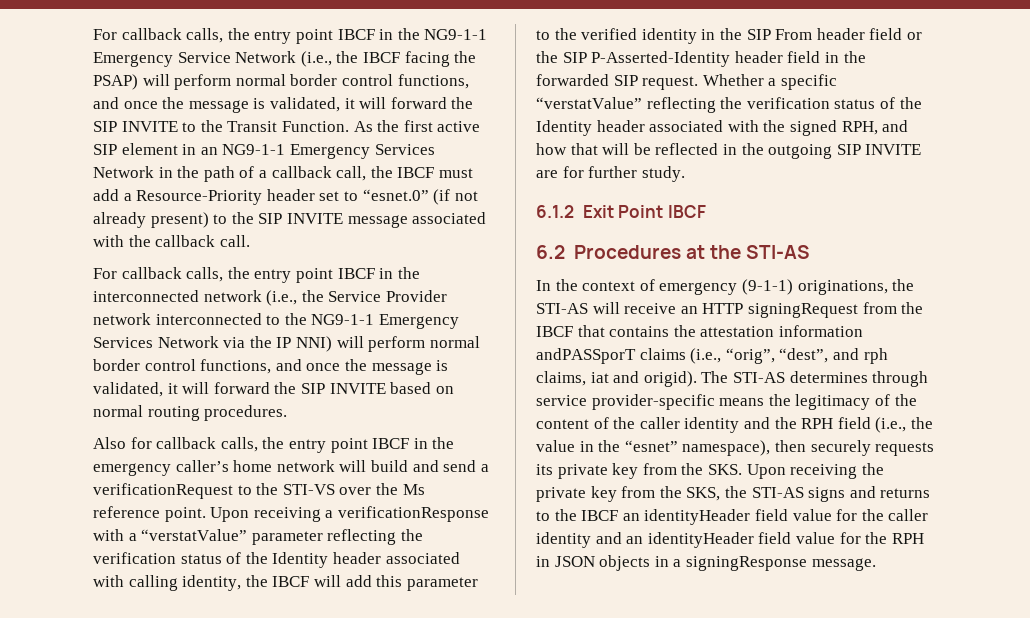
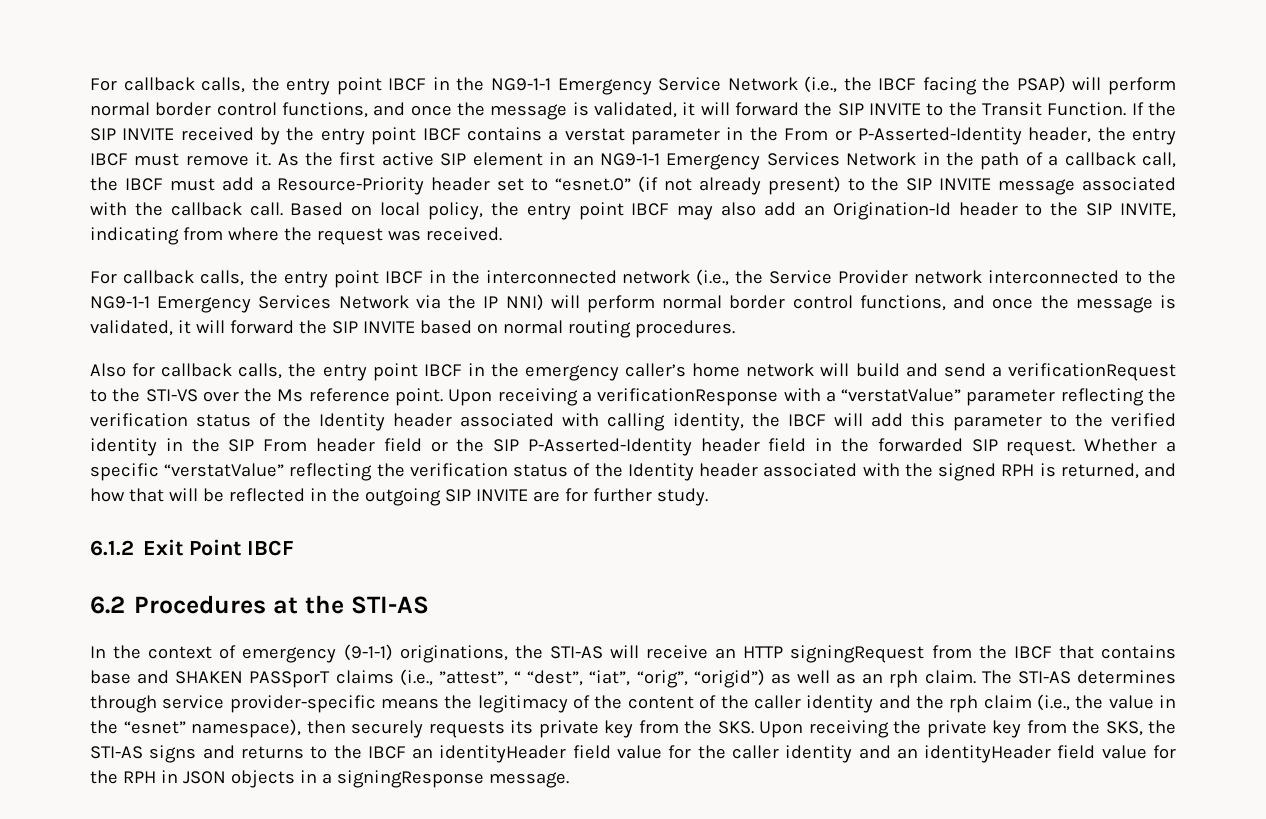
+ If the SIP INVITE received by the entry point IBCF contains a verstat parameter in the From or P-Asserted-Identity header, the entry IBCF must remove it.
+ Based on local policy, the entry point IBCF may also add an Origination-Id header to the SIP INVITE, indicating from where the request was received.
- Whether a specific “verstatValue” reflecting the verification status of the Identity header associated with the signed RPH, and how that will be reflected in the outgoing SIP INVITE are for further study.
+ Whether a specific “verstatValue” reflecting the verification status of the Identity header associated with the signed RPH is returned, and how that will be reflected in the outgoing SIP INVITE are for further study.
- In the context of emergency (9-1-1) originations, the STI-AS will receive an HTTP signingRequest from the IBCF that contains the attestation information andPASSporT claims (i.e., “orig”, “dest”, and rph claims, iat and origid).
+ In the context of emergency (9-1-1) originations, the STI-AS will receive an HTTP signingRequest from the IBCF that contains base and SHAKEN PASSporT claims (i.e., ”attest”, “ “dest”, “iat”, “orig”, “origid”) as well as an rph claim.
- The STI-AS determines through service provider-specific means the legitimacy of the content of the caller identity and the RPH field (i.e., the value in the “esnet” namespace), then securely requests its private key from the SKS. Upon receiving the private key from the SKS, the STI-AS signs and returns to the IBCF an identityHeader field value for the caller identity and an identityHeader field value for the RPH in JSON objects in a signingResponse message.
+ The STI-AS determines through service provider-specific means the legitimacy of the content of the caller identity and the rph claim (i.e., the value in the “esnet” namespace), then securely requests its private key from the SKS. Upon receiving the private key from the SKS, the STI-AS signs and returns to the IBCF an identityHeader field value for the caller identity and an identityHeader field value for the RPH in JSON objects in a signingResponse message.

